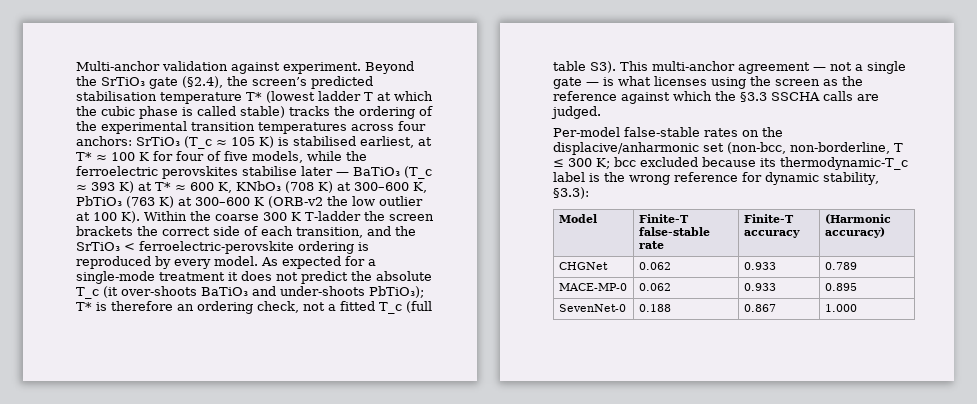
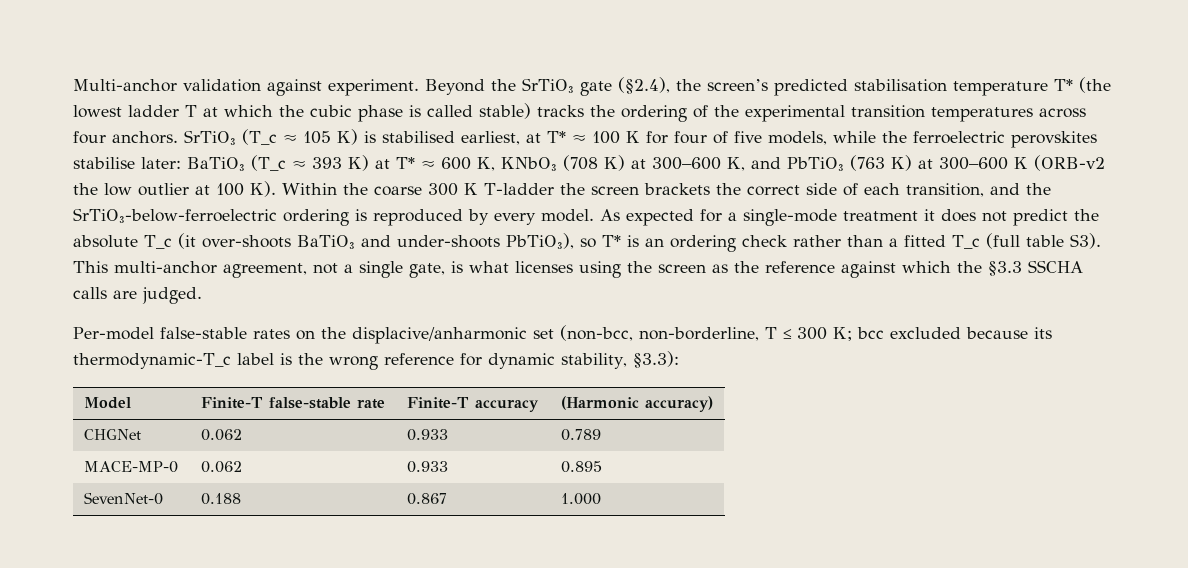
- Beyond the SrTiO₃ gate (§2.4), the screen’s predicted stabilisation temperature T* (lowest ladder T at which the cubic phase is called stable) tracks the ordering of the experimental transition temperatures across four anchors:
+ Beyond the SrTiO₃ gate (§2.4), the screen’s predicted stabilisation temperature T* (the lowest ladder T at which the cubic phase is called stable) tracks the ordering of the experimental transition temperatures across four anchors.
- SrTiO₃ (T_c ≈ 105 K) is stabilised earliest, at T* ≈ 100 K for four of five models, while the ferroelectric perovskites stabilise later — BaTiO₃ (T_c ≈ 393 K) at T* ≈ 600 K, KNbO₃ (708 K) at 300–600 K, PbTiO₃ (763 K) at 300–600 K (ORB-v2 the low outlier at 100 K). Within the coarse 300 K T-ladder the screen brackets the correct side of each transition, and the SrTiO₃ < ferroelectric-perovskite ordering is reproduced by every model.
+ SrTiO₃ (T_c ≈ 105 K) is stabilised earliest, at T* ≈ 100 K for four of five models, while the ferroelectric perovskites stabilise later: BaTiO₃ (T_c ≈ 393 K) at T* ≈ 600 K, KNbO₃ (708 K) at 300–600 K, and PbTiO₃ (763 K) at 300–600 K (ORB-v2 the low outlier at 100 K). Within the coarse 300 K T-ladder the screen brackets the correct side of each transition, and the SrTiO₃-below-ferroelectric ordering is reproduced by every model.
- As expected for a single-mode treatment it does not predict the absolute T_c (it over-shoots BaTiO₃ and under-shoots PbTiO₃); T* is therefore an ordering check, not a fitted T_c (full table S3). This multi-anchor agreement — not a single gate — is what licenses using the screen as the reference against which the §3.3 SSCHA calls are judged.
+ As expected for a single-mode treatment it does not predict the absolute T_c (it over-shoots BaTiO₃ and under-shoots PbTiO₃), so T* is an ordering check rather than a fitted T_c (full table S3). This multi-anchor agreement, not a single gate, is what licenses using the screen as the reference against which the §3.3 SSCHA calls are judged.

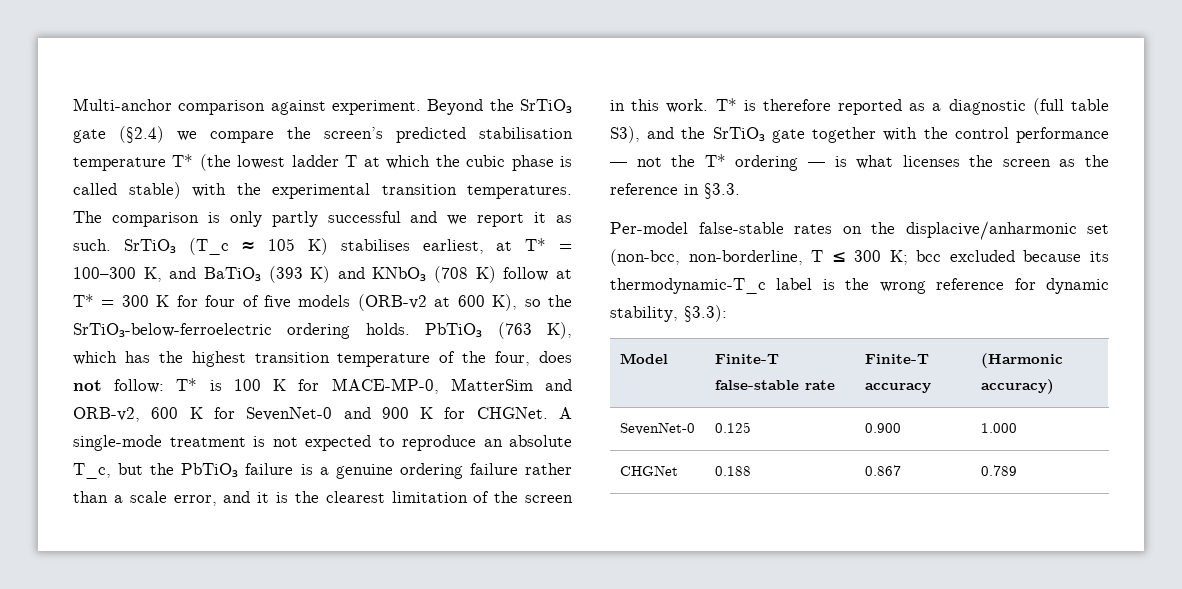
- Multi-anchor validation against experiment.
+ Multi-anchor comparison against experiment.
- Beyond the SrTiO₃ gate (§2.4), the screen’s predicted stabilisation temperature T* (the lowest ladder T at which the cubic phase is called stable) tracks the ordering of the experimental transition temperatures across four anchors.
+ Beyond the SrTiO₃ gate (§2.4) we compare the screen’s predicted stabilisation temperature T* (the lowest ladder T at which the cubic phase is called stable) with the experimental transition temperatures. The comparison is only partly successful and we report it as such.
- SrTiO₃ (T_c ≈ 105 K) is stabilised earliest, at T* ≈ 100 K for four of five models, while the ferroelectric perovskites stabilise later: BaTiO₃ (T_c ≈ 393 K) at T* ≈ 600 K, KNbO₃ (708 K) at 300–600 K, and PbTiO₃ (763 K) at 300–600 K (ORB-v2 the low outlier at 100 K). Within the coarse 300 K T-ladder the screen brackets the correct side of each transition, and the SrTiO₃-below-ferroelectric ordering is reproduced by every model. As expected for a single-mode treatment it does not predict the absolute T_c (it over-shoots BaTiO₃ and under-shoots PbTiO₃), so T* is an ordering check rather than a fitted T_c (full table S3). This multi-anchor agreement, not a single gate, is what licenses using the screen as the reference against which the §3.3 SSCHA calls are judged.
+ SrTiO₃ (T_c ≈ 105 K) stabilises earliest, at T* = 100–300 K, and BaTiO₃ (393 K) and KNbO₃ (708 K) follow at T* = 300 K for four of five models (ORB-v2 at 600 K), so the SrTiO₃-below-ferroelectric ordering holds. PbTiO₃ (763 K), which has the highest transition temperature of the four, does not follow: T* is 100 K for MACE-MP-0, MatterSim and ORB-v2, 600 K for SevenNet-0 and 900 K for CHGNet. A single-mode treatment is not expected to reproduce an absolute T_c, but the PbTiO₃ failure is a genuine ordering failure rather than a scale error, and it is the clearest limitation of the screen in this work. T* is therefore reported as a diagnostic (full table S3), and the SrTiO₃ gate together with the control performance — not the T* ordering — is what licenses the screen as the reference in §3.3.
- CHGNet | 0.062 | 0.933 | 0.789
- MACE-MP-0 | 0.062 | 0.933 | 0.895
- SevenNet-0 | 0.188 | 0.867 | 1.000
+ SevenNet-0 | 0.125 | 0.900 | 1.000
+ CHGNet | 0.188 | 0.867 | 0.789

